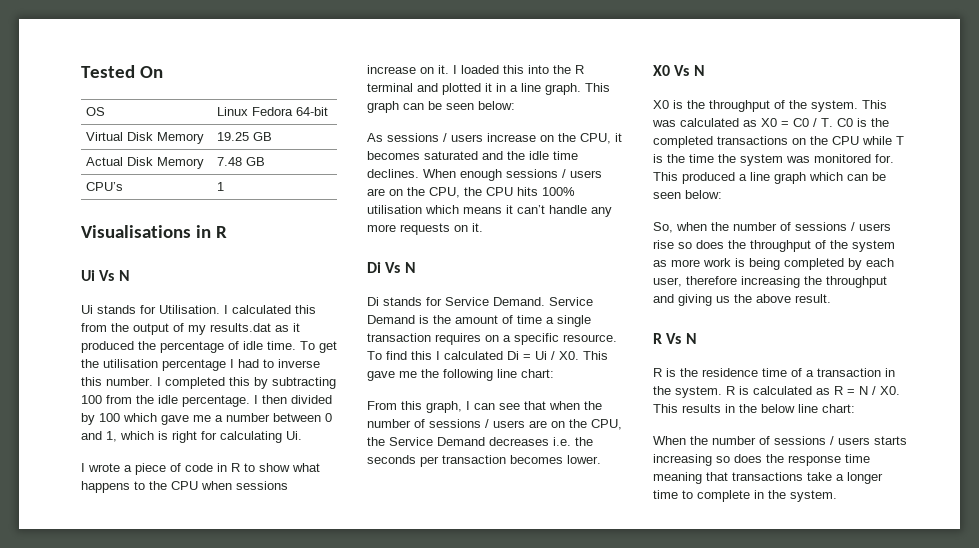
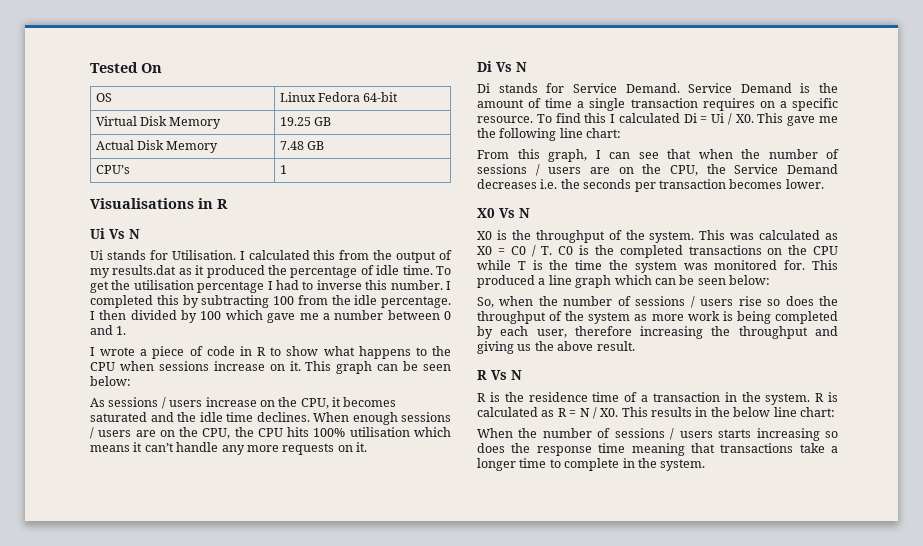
- I then divided by 100 which gave me a number between 0 and 1, which is right for calculating Ui.
+ I then divided by 100 which gave me a number between 0 and 1.
- I loaded this into the R terminal and plotted it in a line graph.

